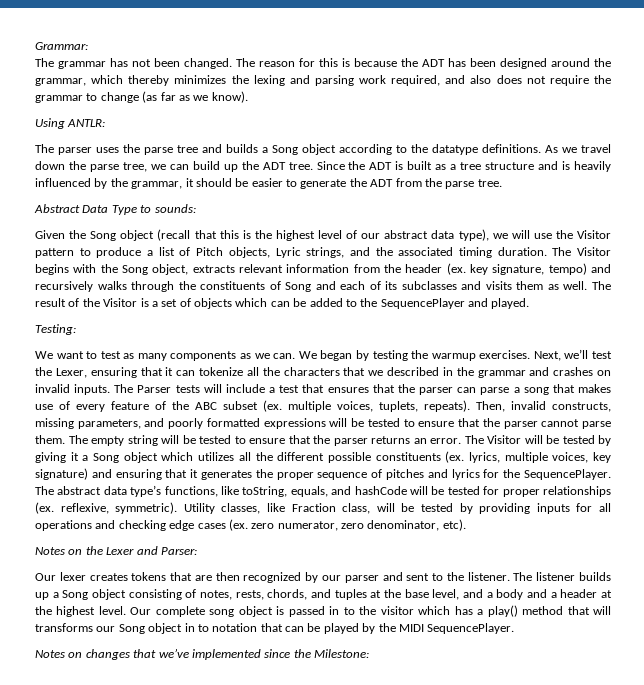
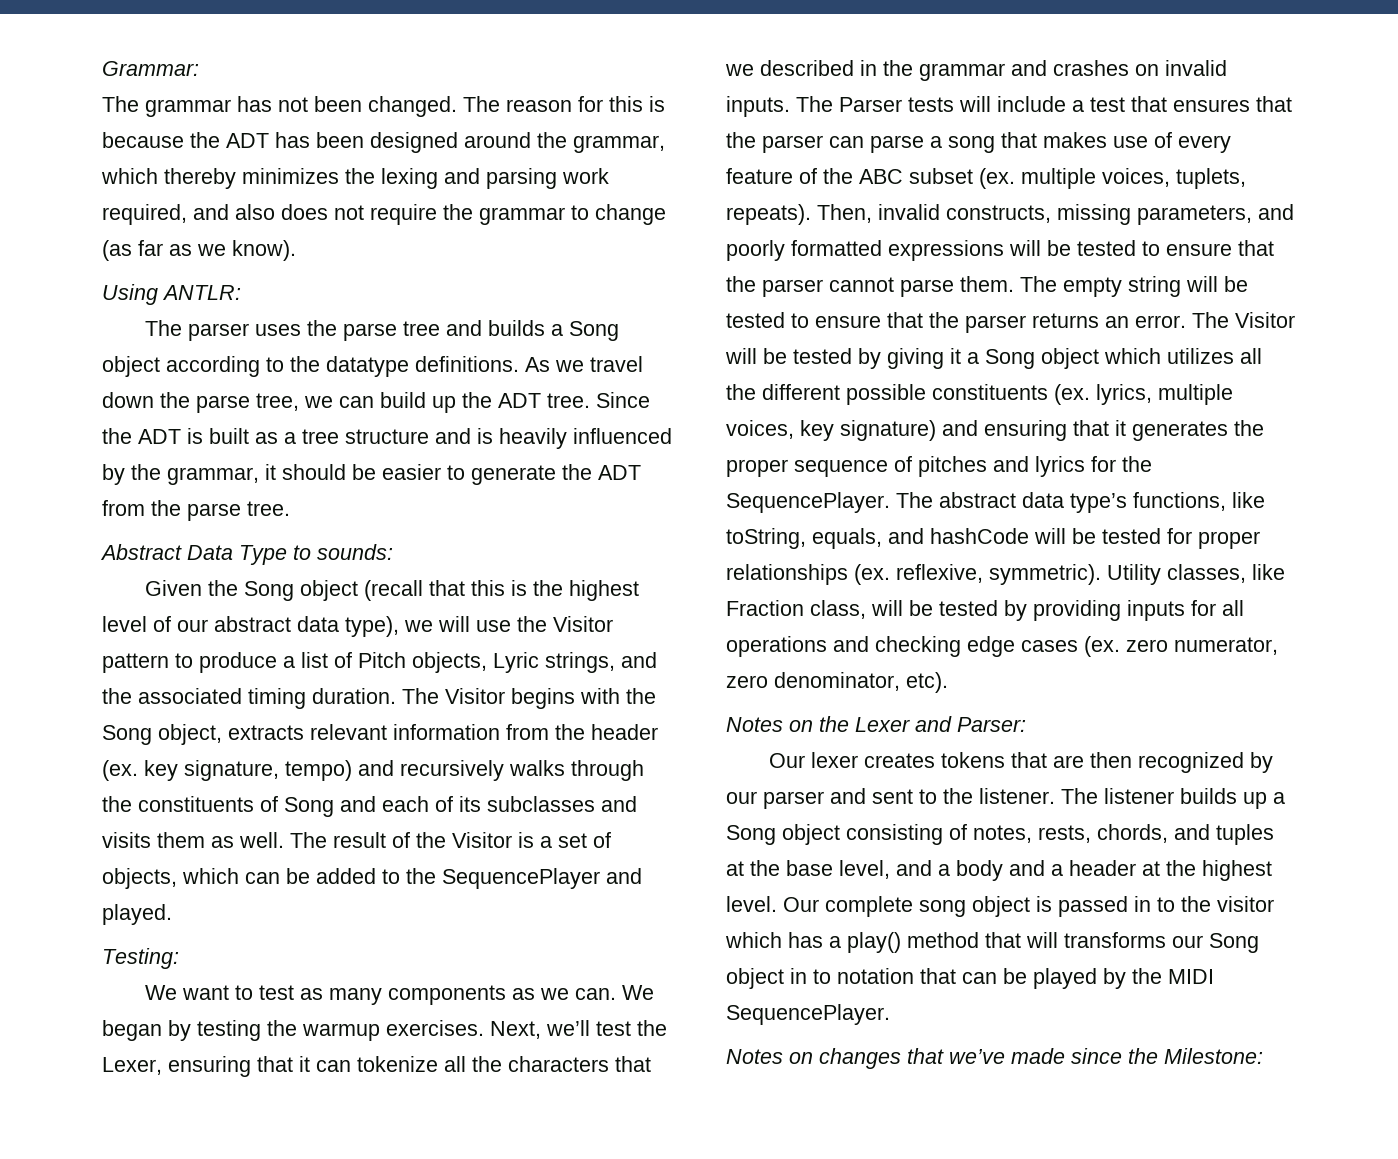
- The result of the Visitor is a set of objects which can be added to the SequencePlayer and played.
+ The result of the Visitor is a set of objects, which can be added to the SequencePlayer and played.
- Notes on changes that we’ve implemented since the Milestone:
+ Notes on changes that we’ve made since the Milestone:

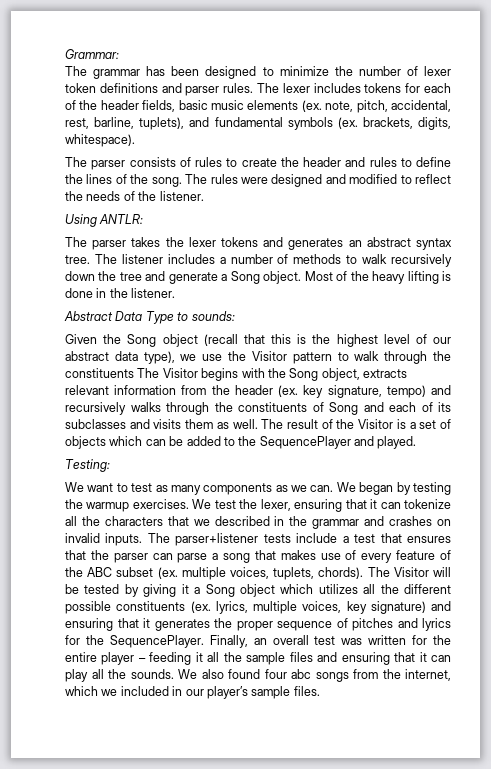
- The grammar has not been changed. The reason for this is because the ADT has been designed around the grammar, which thereby minimizes the lexing and parsing work required, and also does not require the grammar to change (as far as we know).
+ The grammar has been designed to minimize the number of lexer token definitions and parser rules. The lexer includes tokens for each of the header fields, basic music elements (ex. note, pitch, accidental, rest, barline, tuplets), and fundamental symbols (ex. brackets, digits, whitespace).
+ The parser consists of rules to create the header and rules to define the lines of the song. The rules were designed and modified to reflect the needs of the listener.
  Using ANTLR:
- The parser uses the parse tree and builds a Song object according to the datatype definitions. As we travel down the parse tree, we can build up the ADT tree. Since the ADT is built as a tree structure and is heavily influenced by the grammar, it should be easier to generate the ADT from the parse tree.
+ The parser takes the lexer tokens and generates an abstract syntax tree. The listener includes a number of methods to walk recursively down the tree and generate a Song object. Most of the heavy lifting is done in the listener.
- Given the Song object (recall that this is the highest level of our abstract data type), we will use the Visitor pattern to produce a list of Pitch objects, Lyric strings, and the associated timing duration. The Visitor begins with the Song object, extracts relevant information from the header (ex. key signature, tempo) and recursively walks through the constituents of Song and each of its subclasses and visits them as well.
+ Given the Song object (recall that this is the highest level of our abstract data type), we use the Visitor pattern to walk through the constituents The Visitor begins with the Song object, extracts relevant information from the header (ex. key signature, tempo) and recursively walks through the constituents of Song and each of its subclasses and visits them as well.
- The result of the Visitor is a set of objects, which can be added to the SequencePlayer and played.
+ The result of the Visitor is a set of objects which can be added to the SequencePlayer and played.
- Next, we’ll test the Lexer, ensuring that it can tokenize all the characters that we described in the grammar and crashes on invalid inputs.
+ We test the lexer, ensuring that it can tokenize all the characters that we described in the grammar and crashes on invalid inputs.
- The Parser tests will include a test that ensures that the parser can parse a song that makes use of every feature of the ABC subset (ex. multiple voices, tuplets, repeats). Then, invalid constructs, missing parameters, and poorly formatted expressions will be tested to ensure that the parser cannot parse them. The empty string will be tested to ensure that the parser returns an error.
+ The parser+listener tests include a test that ensures that the parser can parse a song that makes use of every feature of the ABC subset (ex. multiple voices, tuplets, chords).
- The abstract data type’s functions, like toString, equals, and hashCode will be tested for proper relationships (ex. reflexive, symmetric). Utility classes, like Fraction class, will be tested by providing inputs for all operations and checking edge cases (ex. zero numerator, zero denominator, etc).
- Notes on the Lexer and Parser:
- Our lexer creates tokens that are then recognized by our parser and sent to the listener. The listener builds up a Song object consisting of notes, rests, chords, and tuples at the base level, and a body and a header at the highest level. Our complete song object is passed in to the visitor which has a play() method that will transforms our Song object in to notation that can be played by the MIDI SequencePlayer.
- Notes on changes that we’ve made since the Milestone:
+ Finally, an overall test was written for the entire player – feeding it all the sample files and ensuring that it can play all the sounds. We also found four abc songs from the internet, which we included in our player’s sample files.

